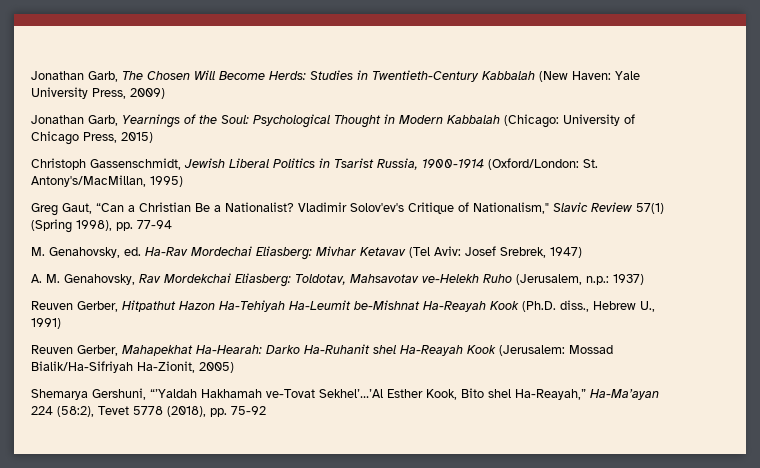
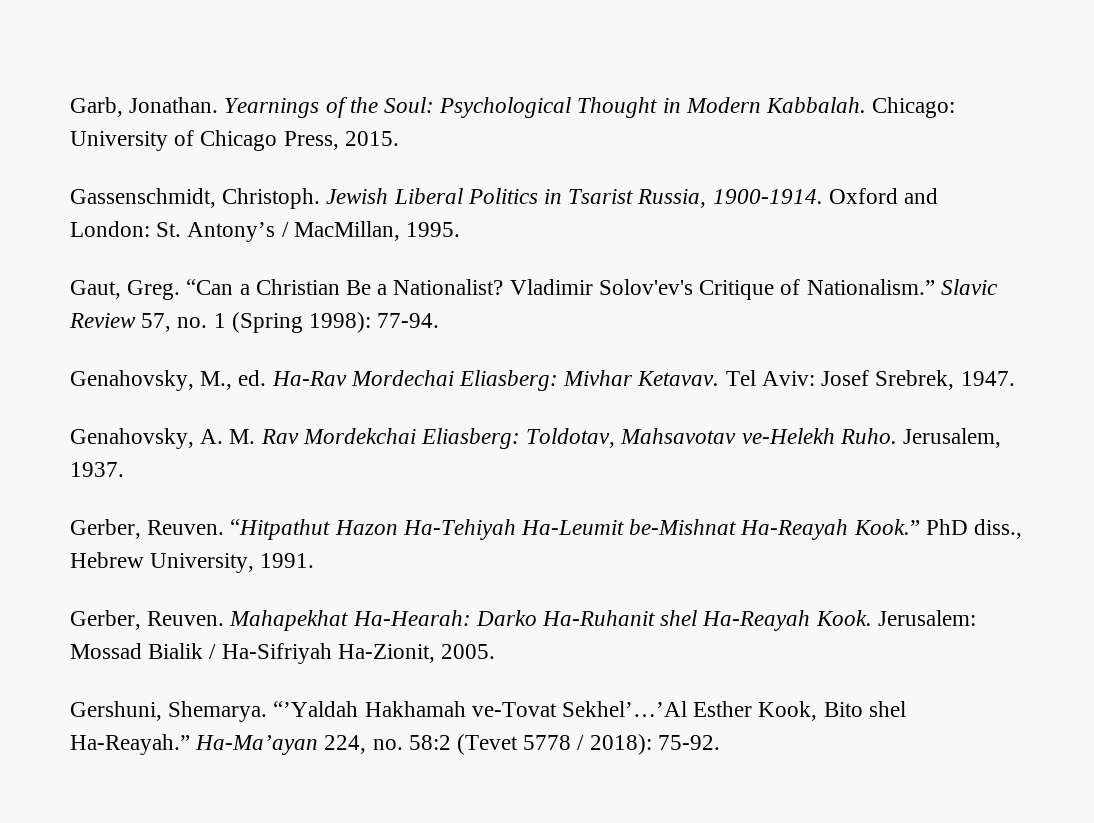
- Jonathan Garb, The Chosen Will Become Herds: Studies in Twentieth-Century Kabbalah (New Haven: Yale University Press, 2009)
- Jonathan Garb, Yearnings of the Soul: Psychological Thought in Modern Kabbalah (Chicago: University of Chicago Press, 2015)
- Christoph Gassenschmidt, Jewish Liberal Politics in Tsarist Russia, 1900-1914 (Oxford/London: St. Antony's/MacMillan, 1995)
- Greg Gaut, “Can a Christian Be a Nationalist?
+ Garb, Jonathan. Yearnings of the Soul: Psychological Thought in Modern Kabbalah. Chicago: University of Chicago Press, 2015.
+ Gassenschmidt, Christoph. Jewish Liberal Politics in Tsarist Russia, 1900-1914. Oxford and London: St. Antony’s / MacMillan, 1995.
+ Gaut, Greg. “Can a Christian Be a Nationalist?
- Vladimir Solov'ev's Critique of Nationalism," Slavic Review 57(1) (Spring 1998), pp. 77-94
- M. Genahovsky, ed. Ha-Rav Mordechai Eliasberg: Mivhar Ketavav (Tel Aviv: Josef Srebrek, 1947)
- A. M. Genahovsky, Rav Mordekchai Eliasberg: Toldotav, Mahsavotav ve-Helekh Ruho (Jerusalem, n.p.: 1937)
- Reuven Gerber, Hitpathut Hazon Ha-Tehiyah Ha-Leumit be-Mishnat Ha-Reayah Kook (Ph.D. diss., Hebrew U., 1991)
- Reuven Gerber, Mahapekhat Ha-Hearah: Darko Ha-Ruhanit shel Ha-Reayah Kook (Jerusalem: Mossad Bialik/Ha-Sifriyah Ha-Zionit, 2005)
- Shemarya Gershuni, “’Yaldah Hakhamah ve-Tovat Sekhel’…’Al Esther Kook, Bito shel Ha-Reayah,” Ha-Ma’ayan 224 (58:2), Tevet 5778 (2018), pp. 75-92
+ Vladimir Solov'ev's Critique of Nationalism.” Slavic Review 57, no. 1 (Spring 1998): 77-94.
+ Genahovsky, M., ed. Ha-Rav Mordechai Eliasberg: Mivhar Ketavav. Tel Aviv: Josef Srebrek, 1947.
+ Genahovsky, A. M. Rav Mordekchai Eliasberg: Toldotav, Mahsavotav ve-Helekh Ruho. Jerusalem, 1937.
+ Gerber, Reuven. “Hitpathut Hazon Ha-Tehiyah Ha-Leumit be-Mishnat Ha-Reayah Kook.” PhD diss., Hebrew University, 1991.
+ Gerber, Reuven. Mahapekhat Ha-Hearah: Darko Ha-Ruhanit shel Ha-Reayah Kook. Jerusalem: Mossad Bialik / Ha-Sifriyah Ha-Zionit, 2005.
+ Gershuni, Shemarya. “’Yaldah Hakhamah ve-Tovat Sekhel’…’Al Esther Kook, Bito shel Ha-Reayah.” Ha-Ma’ayan 224, no. 58:2 (Tevet 5778 / 2018): 75-92.

